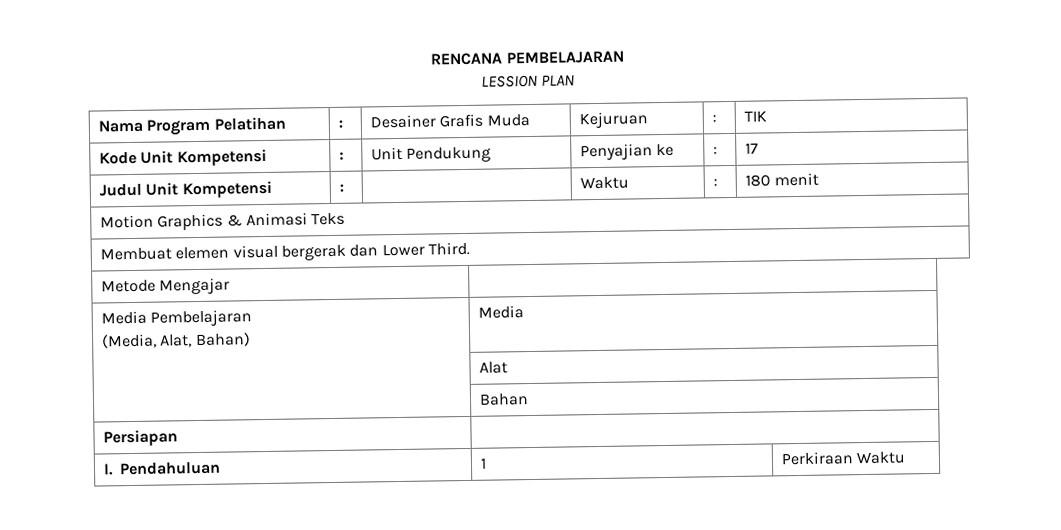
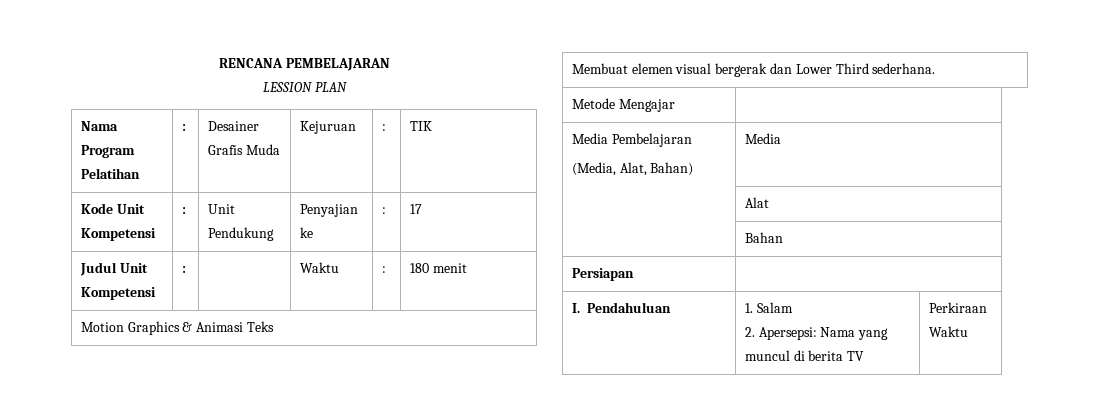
- Membuat elemen visual bergerak dan Lower Third.
+ Membuat elemen visual bergerak dan Lower Third sederhana.
- I. Pendahuluan | 1 | Perkiraan Waktu
+ I. Pendahuluan | 1. Salam
+ 2. Apersepsi: Nama yang muncul di berita TV | Perkiraan Waktu

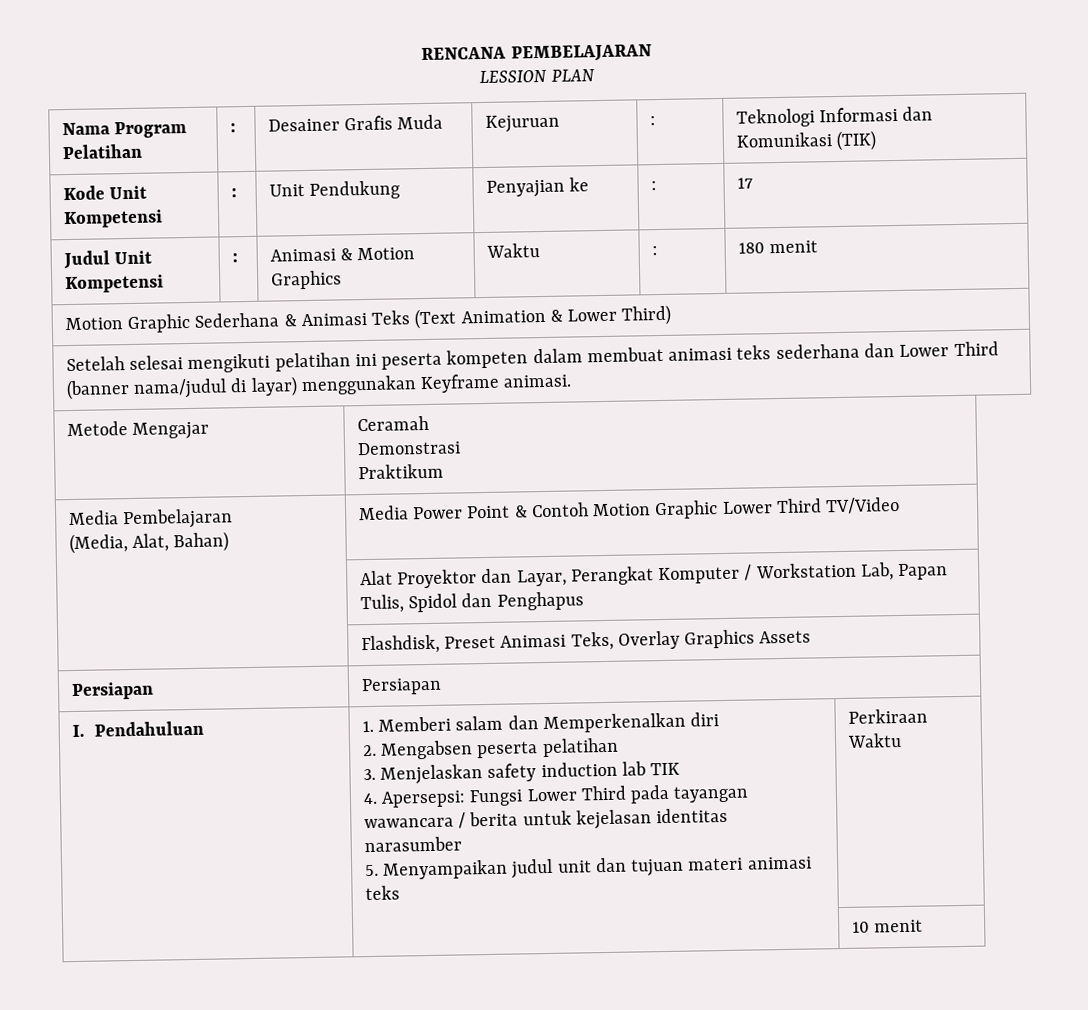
- Nama Program Pelatihan | : | Desainer Grafis Muda | Kejuruan | : | TIK
+ Nama Program Pelatihan | : | Desainer Grafis Muda | Kejuruan | : | Teknologi Informasi dan Komunikasi (TIK)
- Judul Unit Kompetensi | : | | Waktu | : | 180 menit
+ Judul Unit Kompetensi | : | Animasi & Motion Graphics | Waktu | : | 180 menit
- Motion Graphics & Animasi Teks
- Membuat elemen visual bergerak dan Lower Third sederhana.
+ Motion Graphic Sederhana & Animasi Teks (Text Animation & Lower Third)
+ Setelah selesai mengikuti pelatihan ini peserta kompeten dalam membuat animasi teks sederhana dan Lower Third (banner nama/judul di layar) menggunakan Keyframe animasi.
- Metode Mengajar |
+ Metode Mengajar | Ceramah
+ Demonstrasi
+ Praktikum
  Media Pembelajaran
- (Media, Alat, Bahan) | Media
- | Alat
- | Bahan
+ (Media, Alat, Bahan) | Media Power Point & Contoh Motion Graphic Lower Third TV/Video
+ | Alat Proyektor dan Layar, Perangkat Komputer / Workstation Lab, Papan Tulis, Spidol dan Penghapus
+ | Flashdisk, Preset Animasi Teks, Overlay Graphics Assets
- Persiapan |
+ Persiapan | Persiapan
- 1. Salam
- 2. Apersepsi: Nama yang muncul di berita TV
+ 1. Memberi salam dan Memperkenalkan diri
+ 2. Mengabsen peserta pelatihan
+ 3. Menjelaskan safety induction lab TIK
+ 4. Apersepsi: Fungsi Lower Third pada tayangan wawancara / berita untuk kejelasan identitas narasumber
+ 5. Menyampaikan judul unit dan tujuan materi animasi teks
+ | | 10 menit

